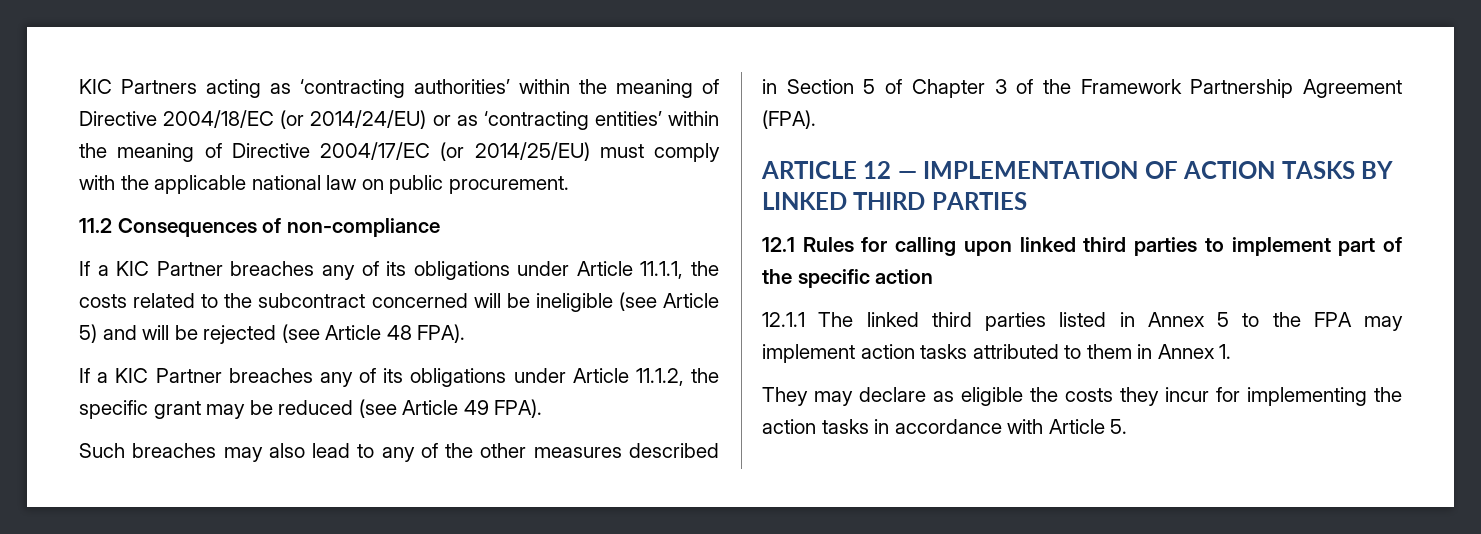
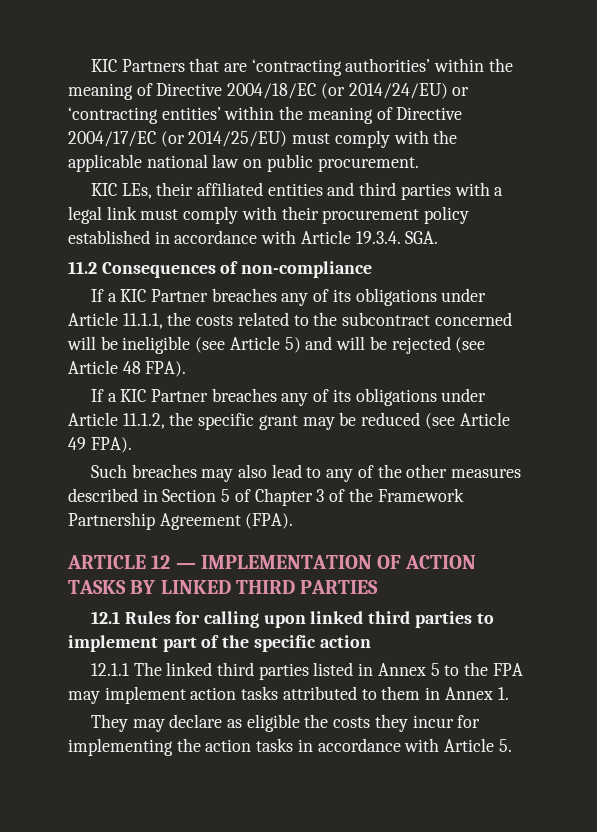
- KIC Partners acting as ‘contracting authorities’ within the meaning of Directive 2004/18/EC (or 2014/24/EU) or as ‘contracting entities’ within the meaning of Directive 2004/17/EC (or 2014/25/EU) must comply with the applicable national law on public procurement.
+ KIC Partners that are ‘contracting authorities’ within the meaning of Directive 2004/18/EC (or 2014/24/EU) or ‘contracting entities’ within the meaning of Directive 2004/17/EC (or 2014/25/EU) must comply with the applicable national law on public procurement.
+ KIC LEs, their affiliated entities and third parties with a legal link must comply with their procurement policy established in accordance with Article 19.3.4. SGA.

